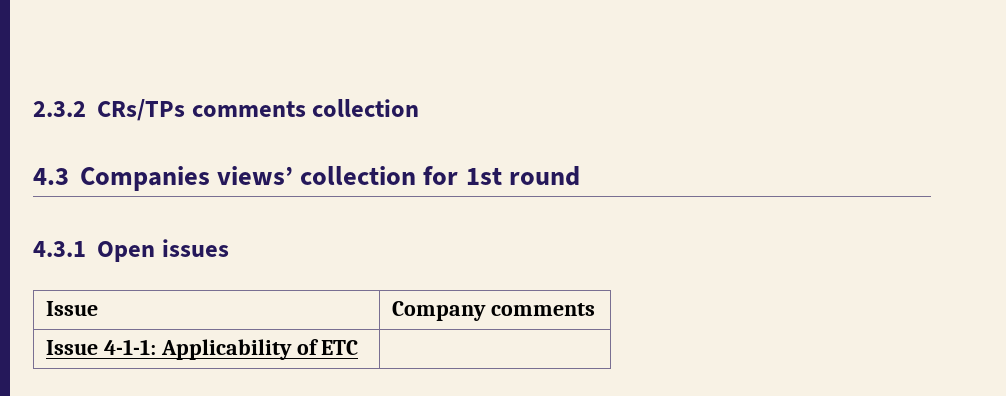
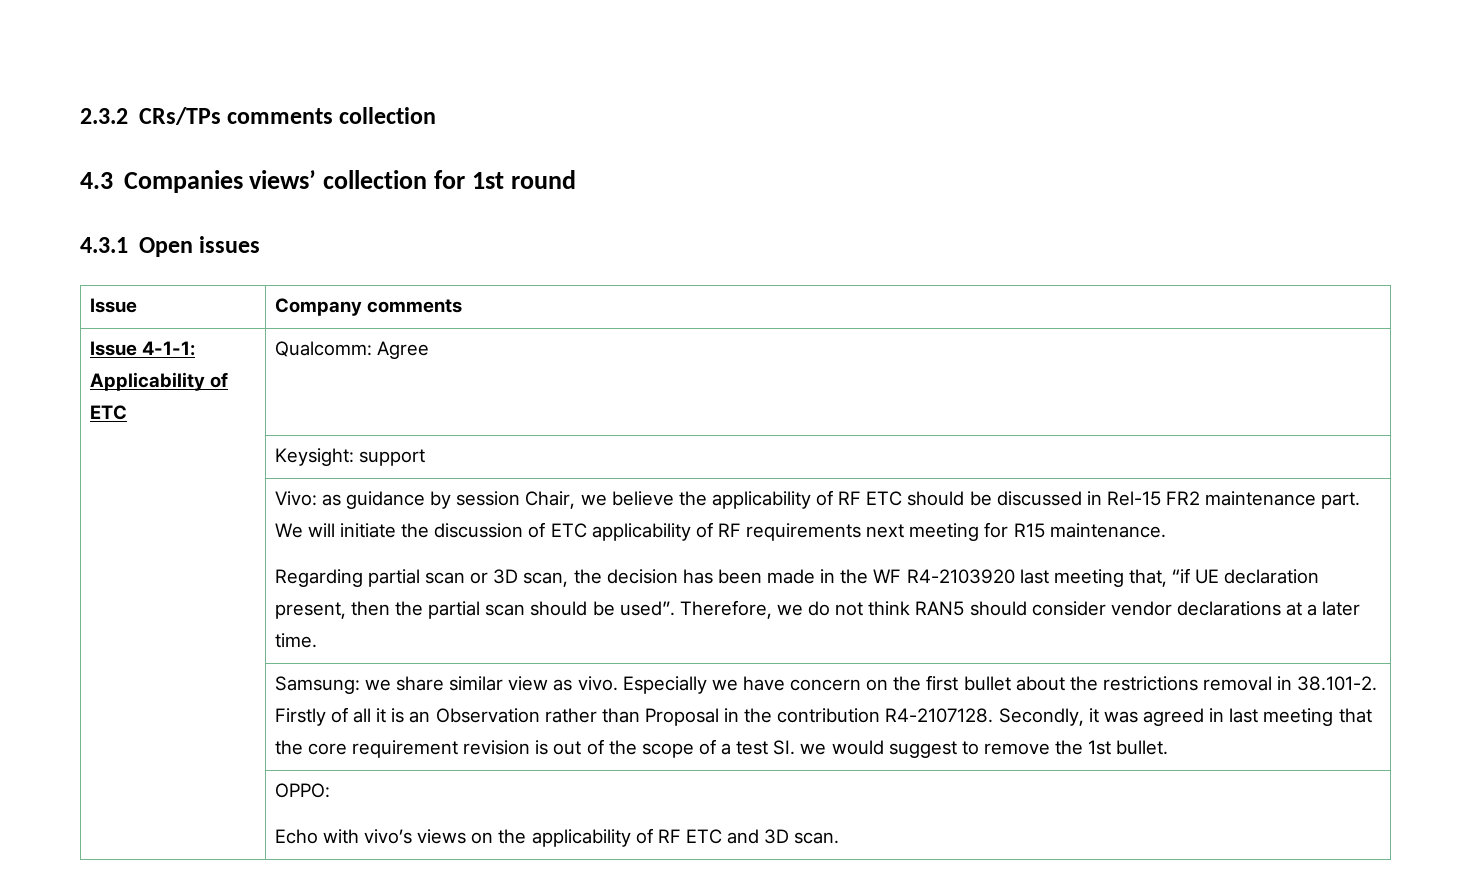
- Issue 4-1-1: Applicability of ETC |
+ Issue 4-1-1: Applicability of ETC | Qualcomm: Agree
+ | Keysight: support
+ | Vivo: as guidance by session Chair, we believe the applicability of RF ETC should be discussed in Rel-15 FR2 maintenance part. We will initiate the discussion of ETC applicability of RF requirements next meeting for R15 maintenance.
+ Regarding partial scan or 3D scan, the decision has been made in the WF R4-2103920 last meeting that, “if UE declaration present, then the partial scan should be used”. Therefore, we do not think RAN5 should consider vendor declarations at a later time.
+ | Samsung: we share similar view as vivo. Especially we have concern on the first bullet about the restrictions removal in 38.101-2. Firstly of all it is an Observation rather than Proposal in the contribution R4-2107128. Secondly, it was agreed in last meeting that the core requirement revision is out of the scope of a test SI. we would suggest to remove the 1st bullet.
+ | OPPO:
+ Echo with vivo’s views on the applicability of RF ETC and 3D scan.

